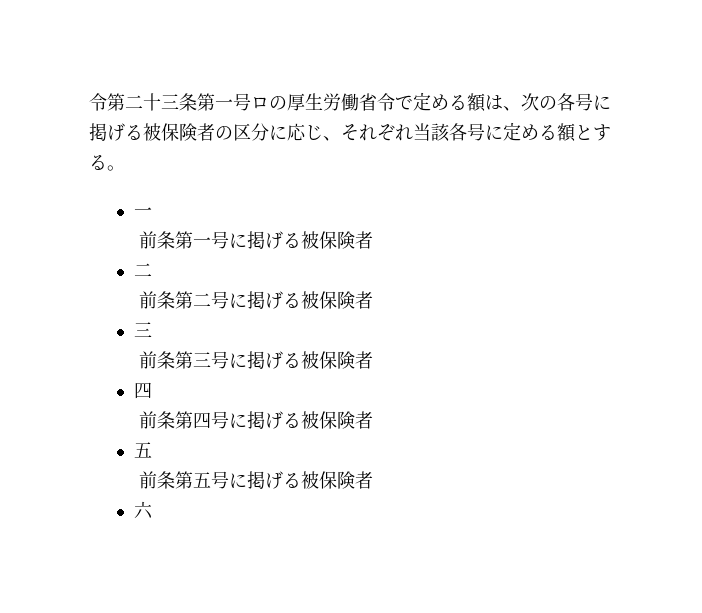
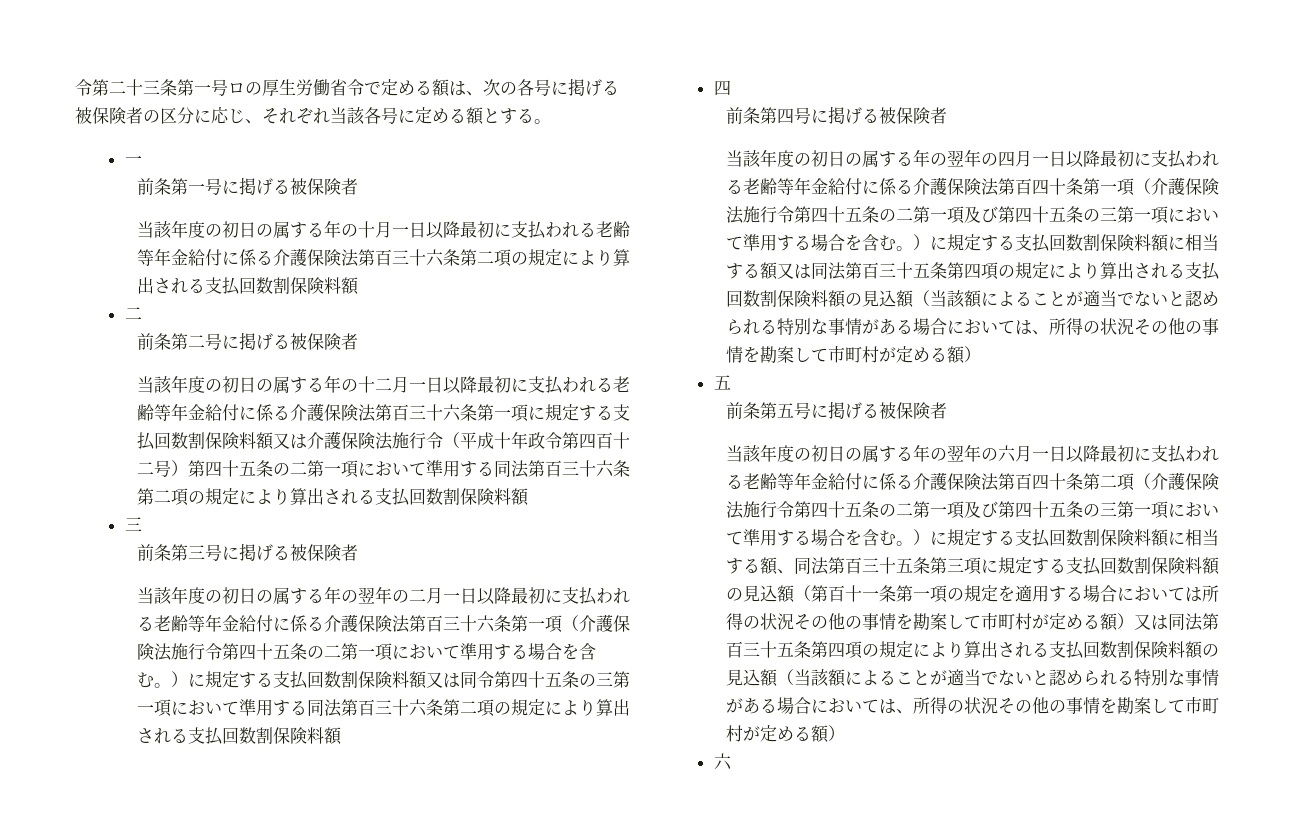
+ 当該年度の初日の属する年の十月一日以降最初に支払われる老齢等年金給付に係る介護保険法第百三十六条第二項の規定により算出される支払回数割保険料額
+ 当該年度の初日の属する年の十二月一日以降最初に支払われる老齢等年金給付に係る介護保険法第百三十六条第一項に規定する支払回数割保険料額又は介護保険法施行令（平成十年政令第四百十二号）第四十五条の二第一項において準用する同法第百三十六条第二項の規定により算出される支払回数割保険料額
+ 当該年度の初日の属する年の翌年の二月一日以降最初に支払われる老齢等年金給付に係る介護保険法第百三十六条第一項（介護保険法施行令第四十五条の二第一項において準用する場合を含む。）に規定する支払回数割保険料額又は同令第四十五条の三第一項において準用する同法第百三十六条第二項の規定により算出される支払回数割保険料額
+ 当該年度の初日の属する年の翌年の四月一日以降最初に支払われる老齢等年金給付に係る介護保険法第百四十条第一項（介護保険法施行令第四十五条の二第一項及び第四十五条の三第一項において準用する場合を含む。）に規定する支払回数割保険料額に相当する額又は同法第百三十五条第四項の規定により算出される支払回数割保険料額の見込額（当該額によることが適当でないと認められる特別な事情がある場合においては、所得の状況その他の事情を勘案して市町村が定める額）
+ 当該年度の初日の属する年の翌年の六月一日以降最初に支払われる老齢等年金給付に係る介護保険法第百四十条第二項（介護保険法施行令第四十五条の二第一項及び第四十五条の三第一項において準用する場合を含む。）に規定する支払回数割保険料額に相当する額、同法第百三十五条第三項に規定する支払回数割保険料額の見込額（第百十一条第一項の規定を適用する場合においては所得の状況その他の事情を勘案して市町村が定める額）又は同法第百三十五条第四項の規定により算出される支払回数割保険料額の見込額（当該額によることが適当でないと認められる特別な事情がある場合においては、所得の状況その他の事情を勘案して市町村が定める額）

